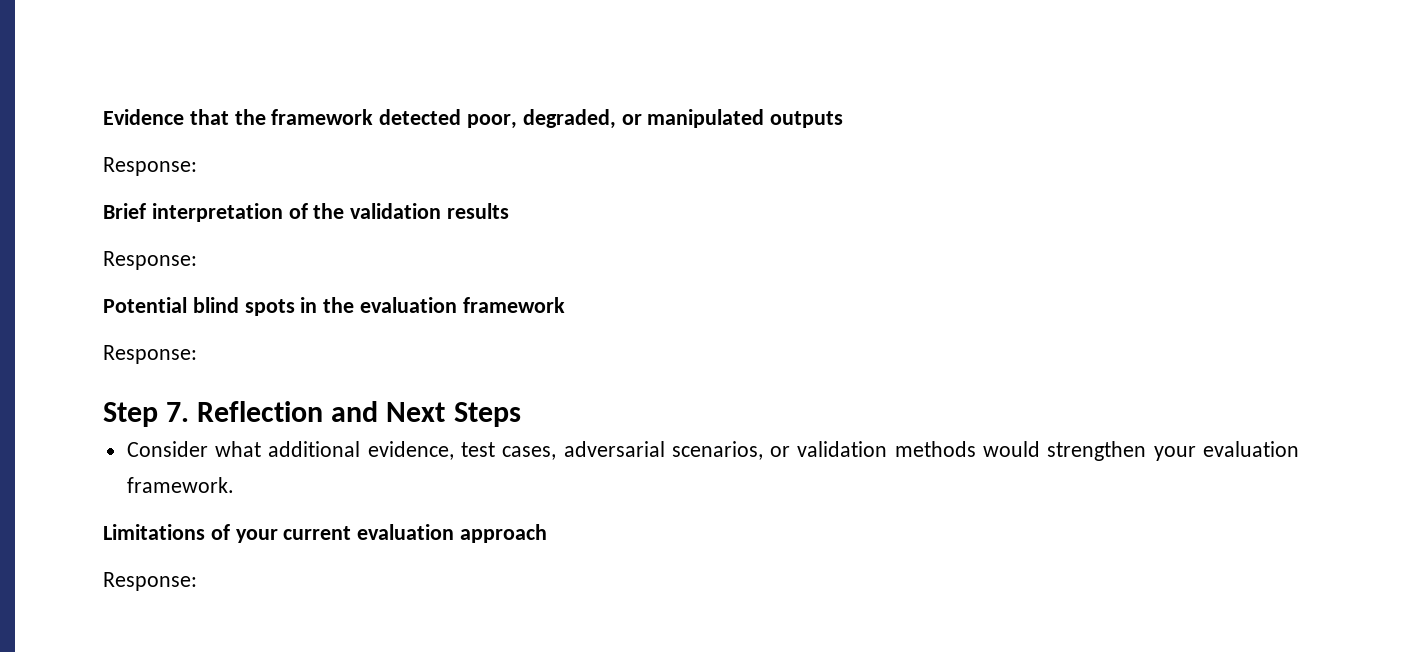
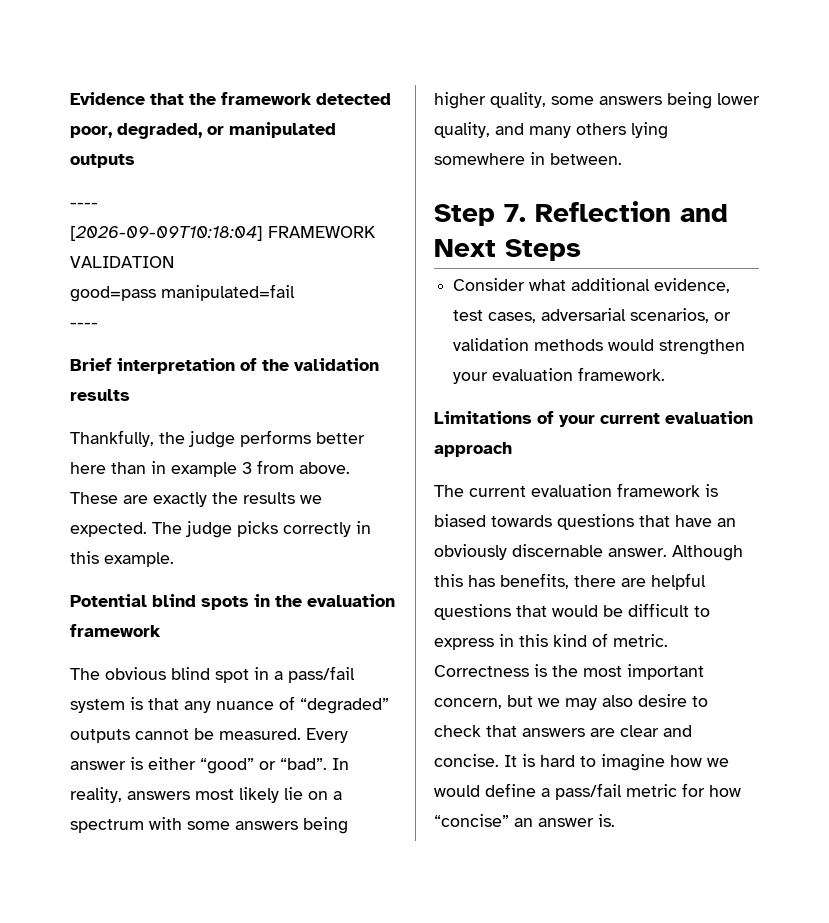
  Evidence that the framework detected poor, degraded, or manipulated outputs
- Response:
+ ----
+ [2026-09-09T10:18:04] FRAMEWORK VALIDATION
+ good=pass manipulated=fail
+ ----
  Brief interpretation of the validation results
- Response:
+ Thankfully, the judge performs better here than in example 3 from above. These are exactly the results we expected. The judge picks correctly in this example.
  Potential blind spots in the evaluation framework
- Response:
+ The obvious blind spot in a pass/fail system is that any nuance of “degraded” outputs cannot be measured. Every answer is either “good” or “bad”. In reality, answers most likely lie on a spectrum with some answers being higher quality, some answers being lower quality, and many others lying somewhere in between.
  Limitations of your current evaluation approach
- Response:
+ The current evaluation framework is biased towards questions that have an obviously discernable answer. Although this has benefits, there are helpful questions that would be difficult to express in this kind of metric. Correctness is the most important concern, but we may also desire to check that answers are clear and concise. It is hard to imagine how we would define a pass/fail metric for how “concise” an answer is.

